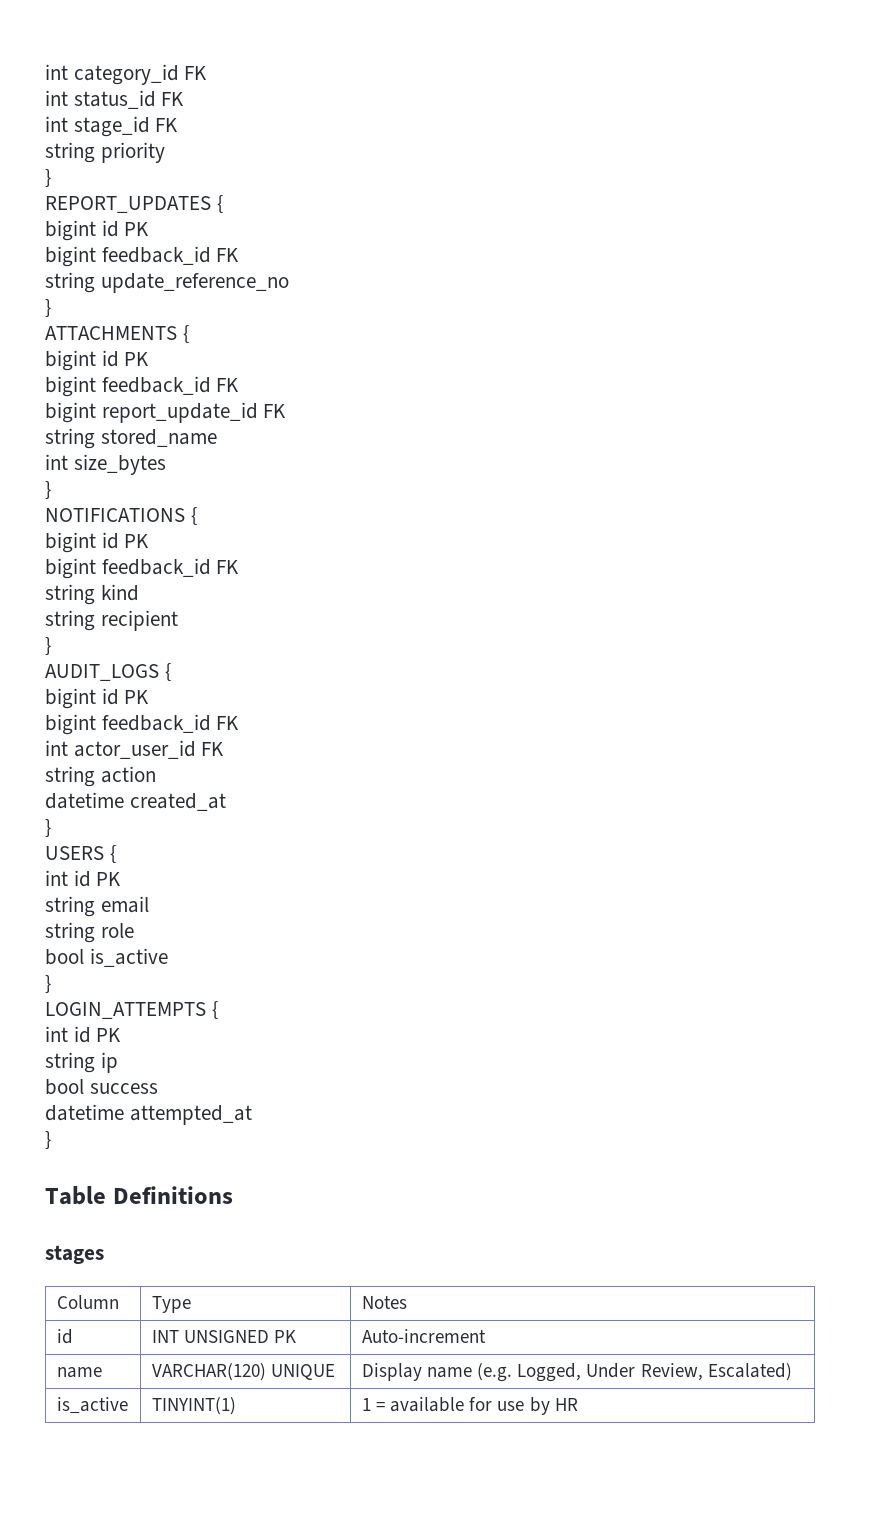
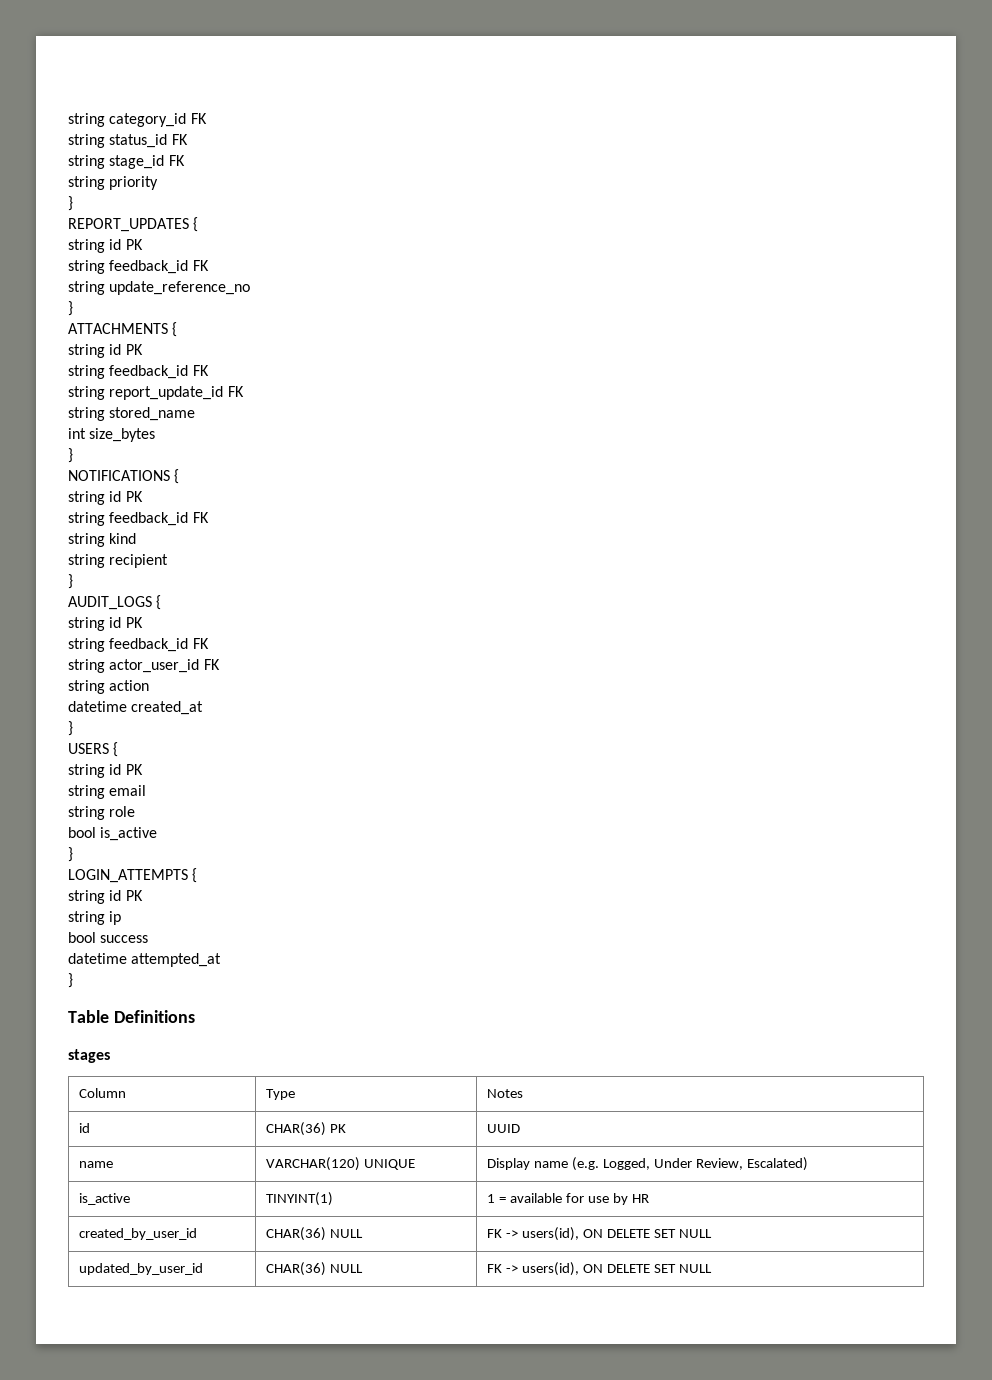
- int category_id FK
+ string category_id FK
- int status_id FK
+ string status_id FK
- int stage_id FK
+ string stage_id FK
  REPORT_UPDATES {
- bigint id PK
- bigint feedback_id FK
+ string id PK
+ string feedback_id FK
  ATTACHMENTS {
- bigint id PK
- bigint feedback_id FK
- bigint report_update_id FK
+ string id PK
+ string feedback_id FK
+ string report_update_id FK
  NOTIFICATIONS {
- bigint id PK
- bigint feedback_id FK
+ string id PK
+ string feedback_id FK
  AUDIT_LOGS {
- bigint id PK
- bigint feedback_id FK
- int actor_user_id FK
+ string id PK
+ string feedback_id FK
+ string actor_user_id FK
  USERS {
- int id PK
+ string id PK
  LOGIN_ATTEMPTS {
- int id PK
+ string id PK
- id | INT UNSIGNED PK | Auto-increment
+ id | CHAR(36) PK | UUID
+ created_by_user_id | CHAR(36) NULL | FK -> users(id), ON DELETE SET NULL
+ updated_by_user_id | CHAR(36) NULL | FK -> users(id), ON DELETE SET NULL

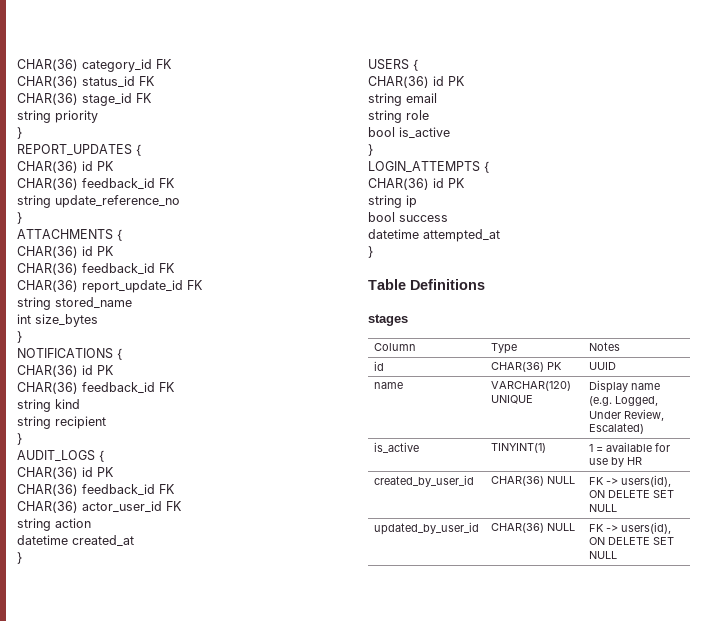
- string category_id FK
+ CHAR(36) category_id FK
- string status_id FK
+ CHAR(36) status_id FK
- string stage_id FK
+ CHAR(36) stage_id FK
  REPORT_UPDATES {
- string id PK
- string feedback_id FK
+ CHAR(36) id PK
+ CHAR(36) feedback_id FK
  ATTACHMENTS {
- string id PK
- string feedback_id FK
- string report_update_id FK
+ CHAR(36) id PK
+ CHAR(36) feedback_id FK
+ CHAR(36) report_update_id FK
  NOTIFICATIONS {
- string id PK
- string feedback_id FK
+ CHAR(36) id PK
+ CHAR(36) feedback_id FK
  AUDIT_LOGS {
- string id PK
- string feedback_id FK
- string actor_user_id FK
+ CHAR(36) id PK
+ CHAR(36) feedback_id FK
+ CHAR(36) actor_user_id FK
  USERS {
- string id PK
+ CHAR(36) id PK
  LOGIN_ATTEMPTS {
- string id PK
+ CHAR(36) id PK

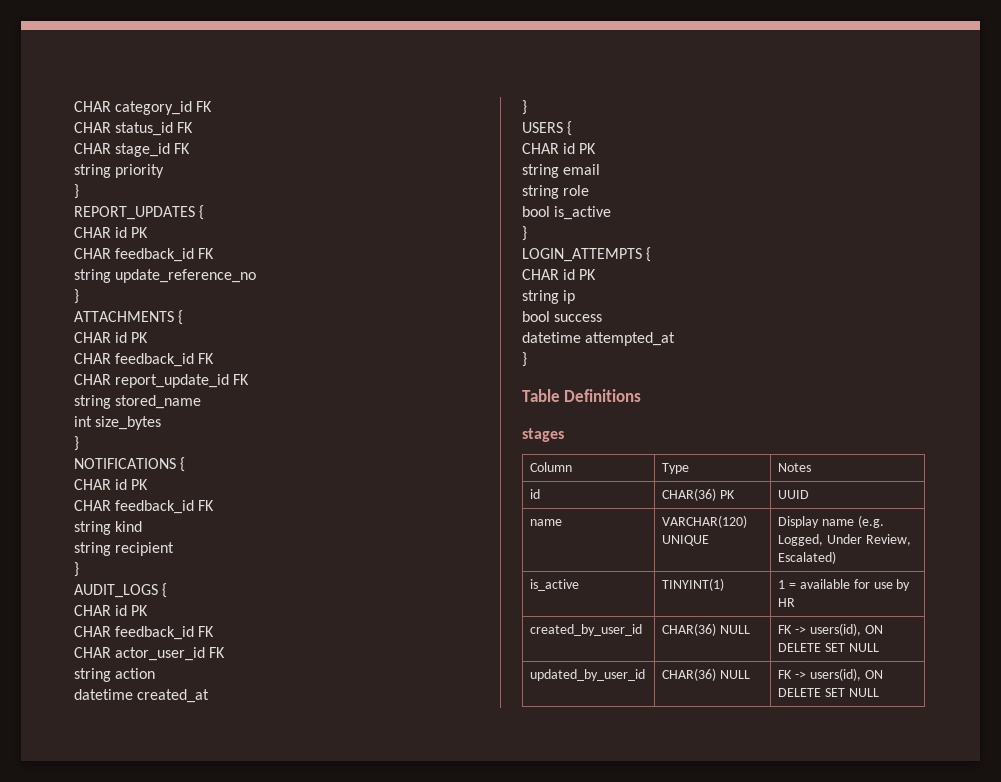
- CHAR(36) category_id FK
+ CHAR category_id FK
- CHAR(36) status_id FK
+ CHAR status_id FK
- CHAR(36) stage_id FK
+ CHAR stage_id FK
  REPORT_UPDATES {
- CHAR(36) id PK
- CHAR(36) feedback_id FK
+ CHAR id PK
+ CHAR feedback_id FK
  ATTACHMENTS {
- CHAR(36) id PK
- CHAR(36) feedback_id FK
- CHAR(36) report_update_id FK
+ CHAR id PK
+ CHAR feedback_id FK
+ CHAR report_update_id FK
  NOTIFICATIONS {
- CHAR(36) id PK
- CHAR(36) feedback_id FK
+ CHAR id PK
+ CHAR feedback_id FK
  AUDIT_LOGS {
- CHAR(36) id PK
- CHAR(36) feedback_id FK
- CHAR(36) actor_user_id FK
+ CHAR id PK
+ CHAR feedback_id FK
+ CHAR actor_user_id FK
  USERS {
- CHAR(36) id PK
+ CHAR id PK
  LOGIN_ATTEMPTS {
- CHAR(36) id PK
+ CHAR id PK

